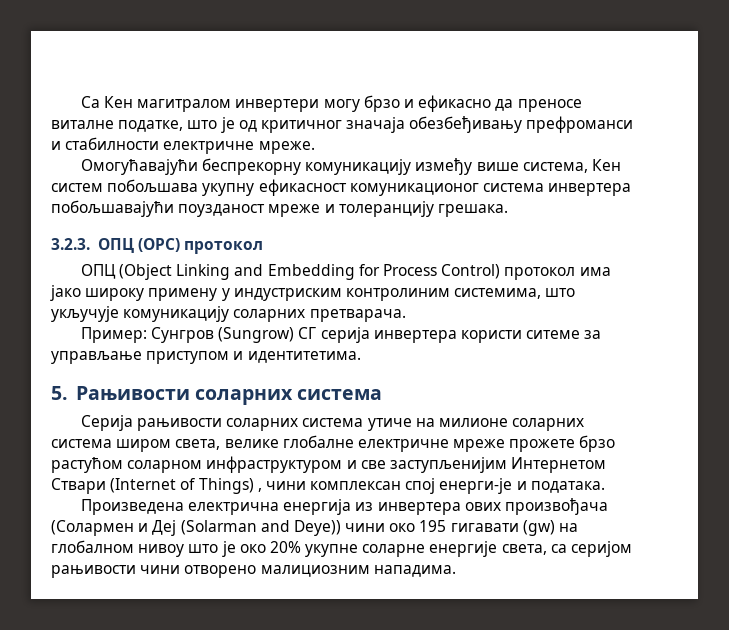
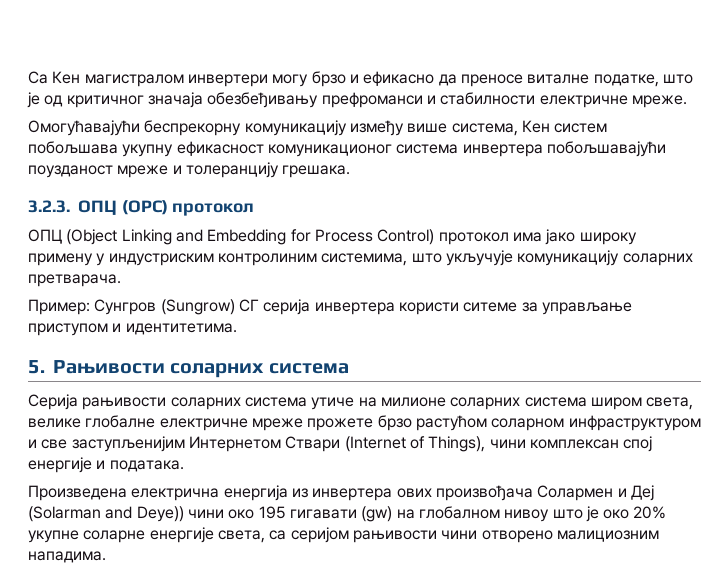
- Са Кен магитралом инвертери могу брзо и ефикасно да преносе виталне податке, што је од критичног значаја обезбеђивању префроманси и стабилности електричне мреже.
+ Са Кен магистралом инвертери могу брзо и ефикасно да преносе виталне податке, што је од критичног значаја обезбеђивању префроманси и стабилности електричне мреже.
- Серија рањивости соларних система утиче на милионе соларних система широм света, велике глобалне електричне мреже прожете брзо растућом соларном инфраструктуром и све заступљенијим Интернетом Ствари (Internet of Things) , чини комплексан спој енерги-је и података.
+ Серија рањивости соларних система утиче на милионе соларних система широм света, велике глобалне електричне мреже прожете брзо растућом соларном инфраструктуром и све заступљенијим Интернетом Ствари (Internet of Things), чини комплексан спој енергије и података.
- Произведена електрична енергија из инвертера ових произвођача (Солармен и Деј (Solarman and Deye)) чини око 195 гигавати (gw) на глобалном нивоу што је око 20% укупне соларне енергије света, са серијом рањивости чини отворено малициозним нападима.
+ Произведена електрична енергија из инвертера ових произвођача Солармен и Деј (Solarman and Deye)) чини око 195 гигавати (gw) на глобалном нивоу што је око 20% укупне соларне енергије света, са серијом рањивости чини отворено малициозним нападима.

